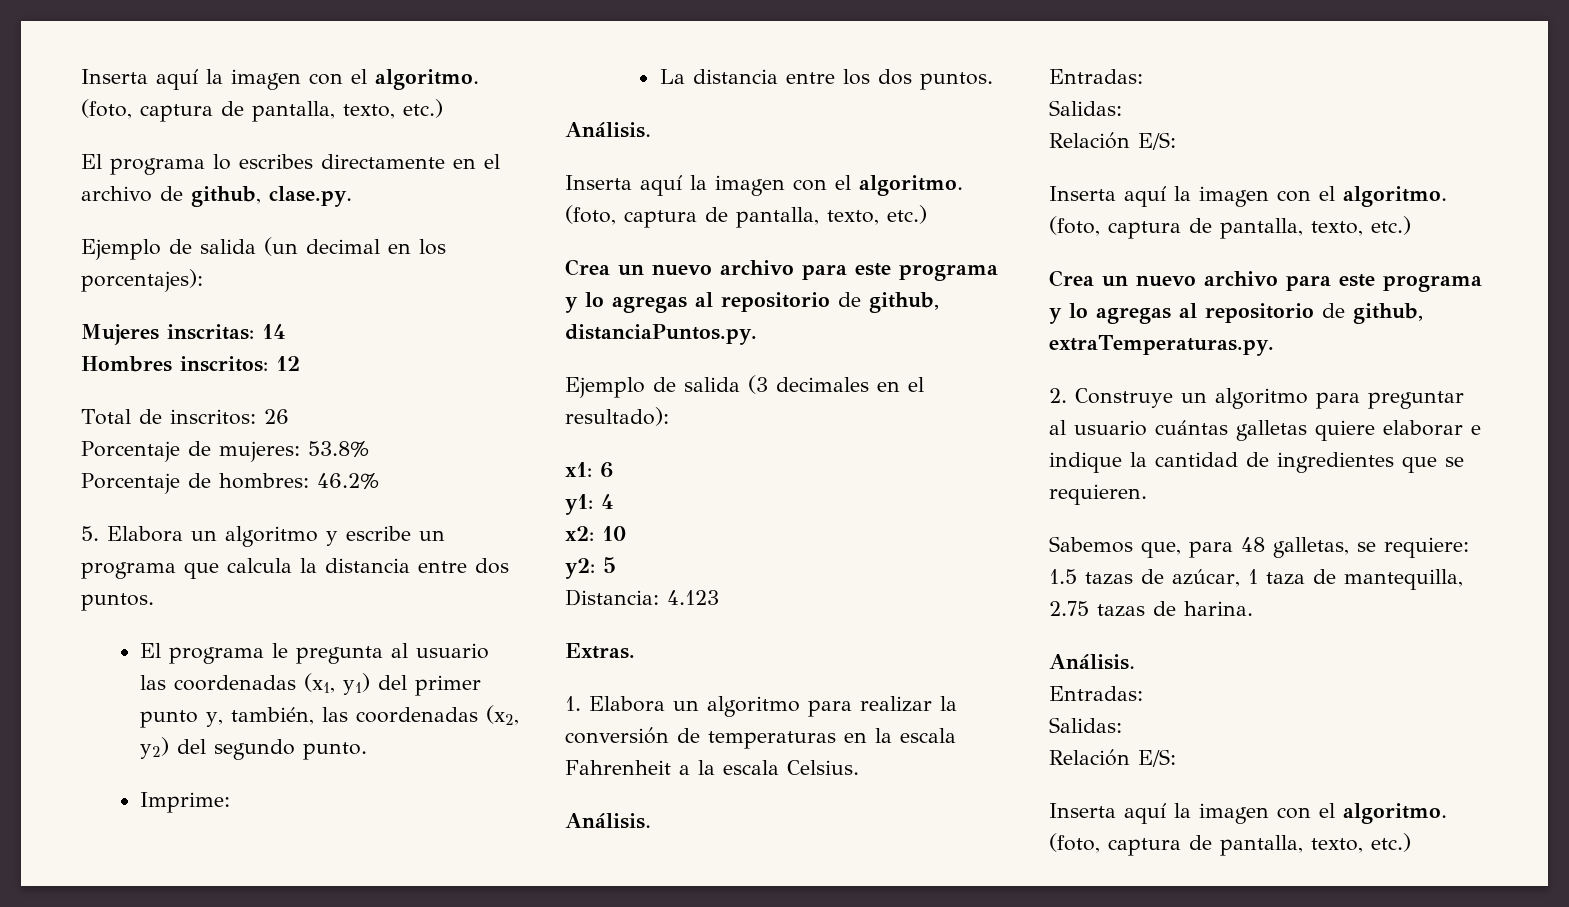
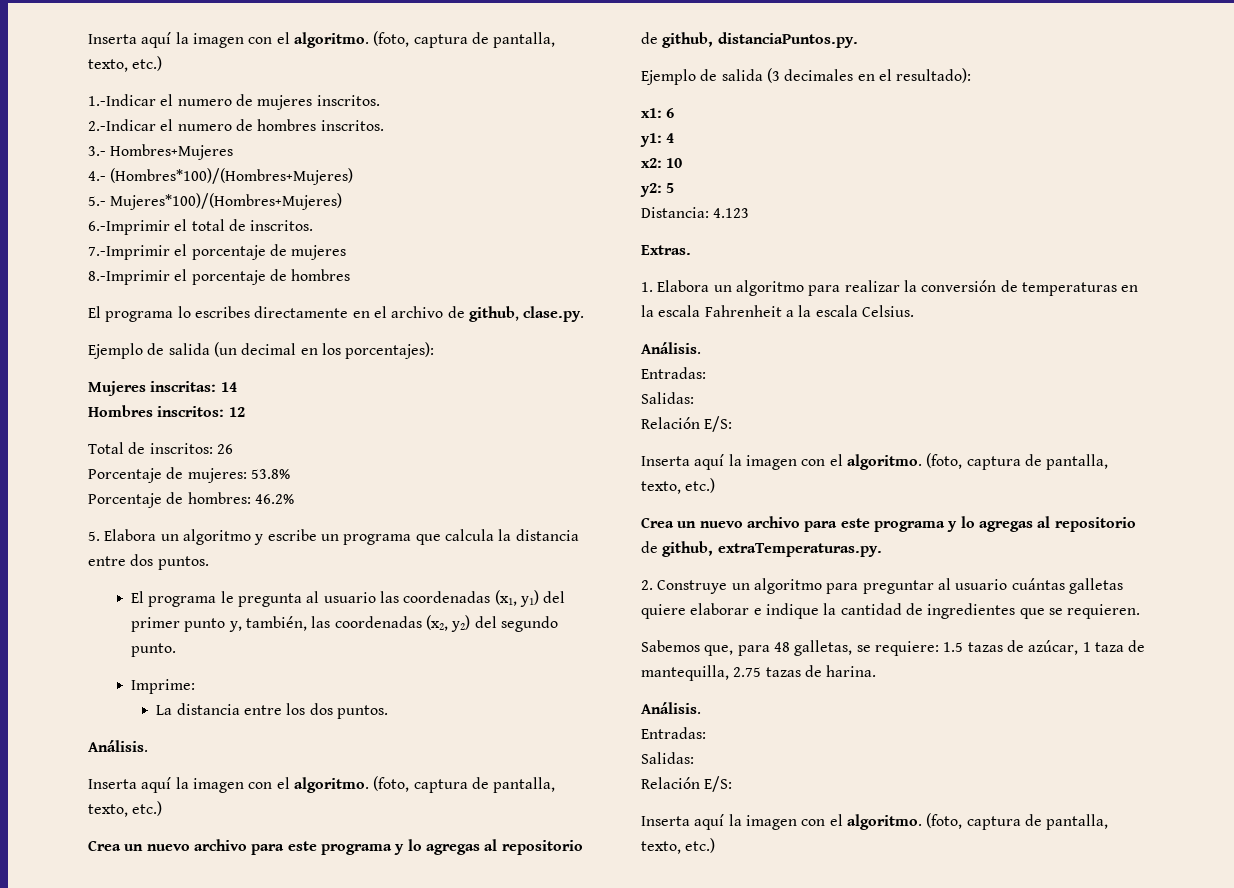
+ 1.-Indicar el numero de mujeres inscritos.
+ 2.-Indicar el numero de hombres inscritos.
+ 3.- Hombres+Mujeres
+ 4.- (Hombres*100)/(Hombres+Mujeres)
+ 5.- Mujeres*100)/(Hombres+Mujeres)
+ 6.-Imprimir el total de inscritos.
+ 7.-Imprimir el porcentaje de mujeres
+ 8.-Imprimir el porcentaje de hombres

